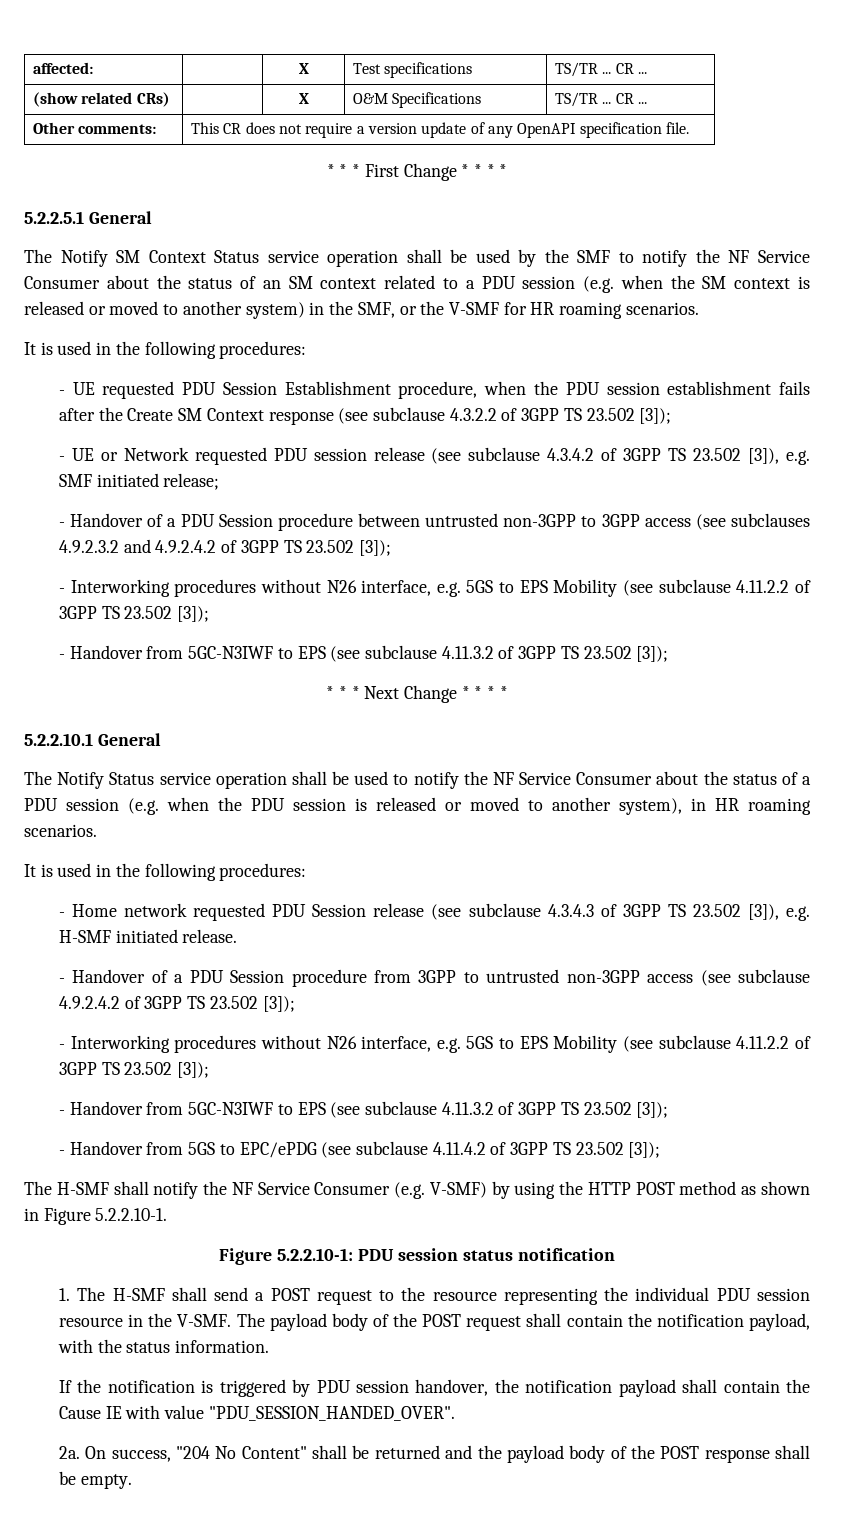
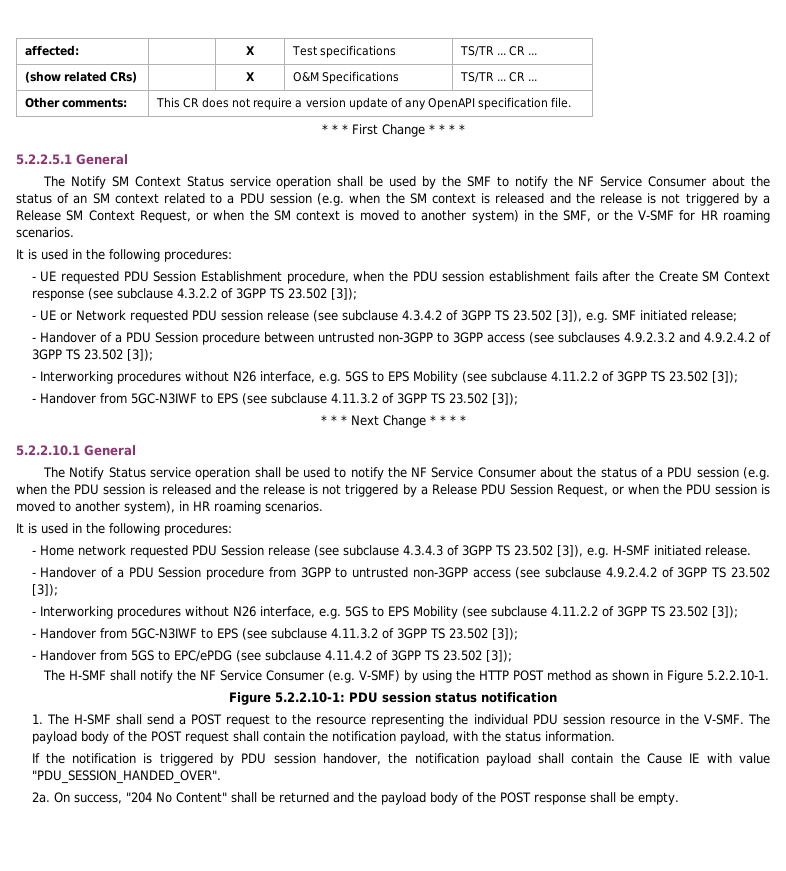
- The Notify SM Context Status service operation shall be used by the SMF to notify the NF Service Consumer about the status of an SM context related to a PDU session (e.g. when the SM context is released or moved to another system) in the SMF, or the V-SMF for HR roaming scenarios.
+ The Notify SM Context Status service operation shall be used by the SMF to notify the NF Service Consumer about the status of an SM context related to a PDU session (e.g. when the SM context is released and the release is not triggered by a Release SM Context Request, or when the SM context is moved to another system) in the SMF, or the V-SMF for HR roaming scenarios.
- The Notify Status service operation shall be used to notify the NF Service Consumer about the status of a PDU session (e.g. when the PDU session is released or moved to another system), in HR roaming scenarios.
+ The Notify Status service operation shall be used to notify the NF Service Consumer about the status of a PDU session (e.g. when the PDU session is released and the release is not triggered by a Release PDU Session Request, or when the PDU session is moved to another system), in HR roaming scenarios.

